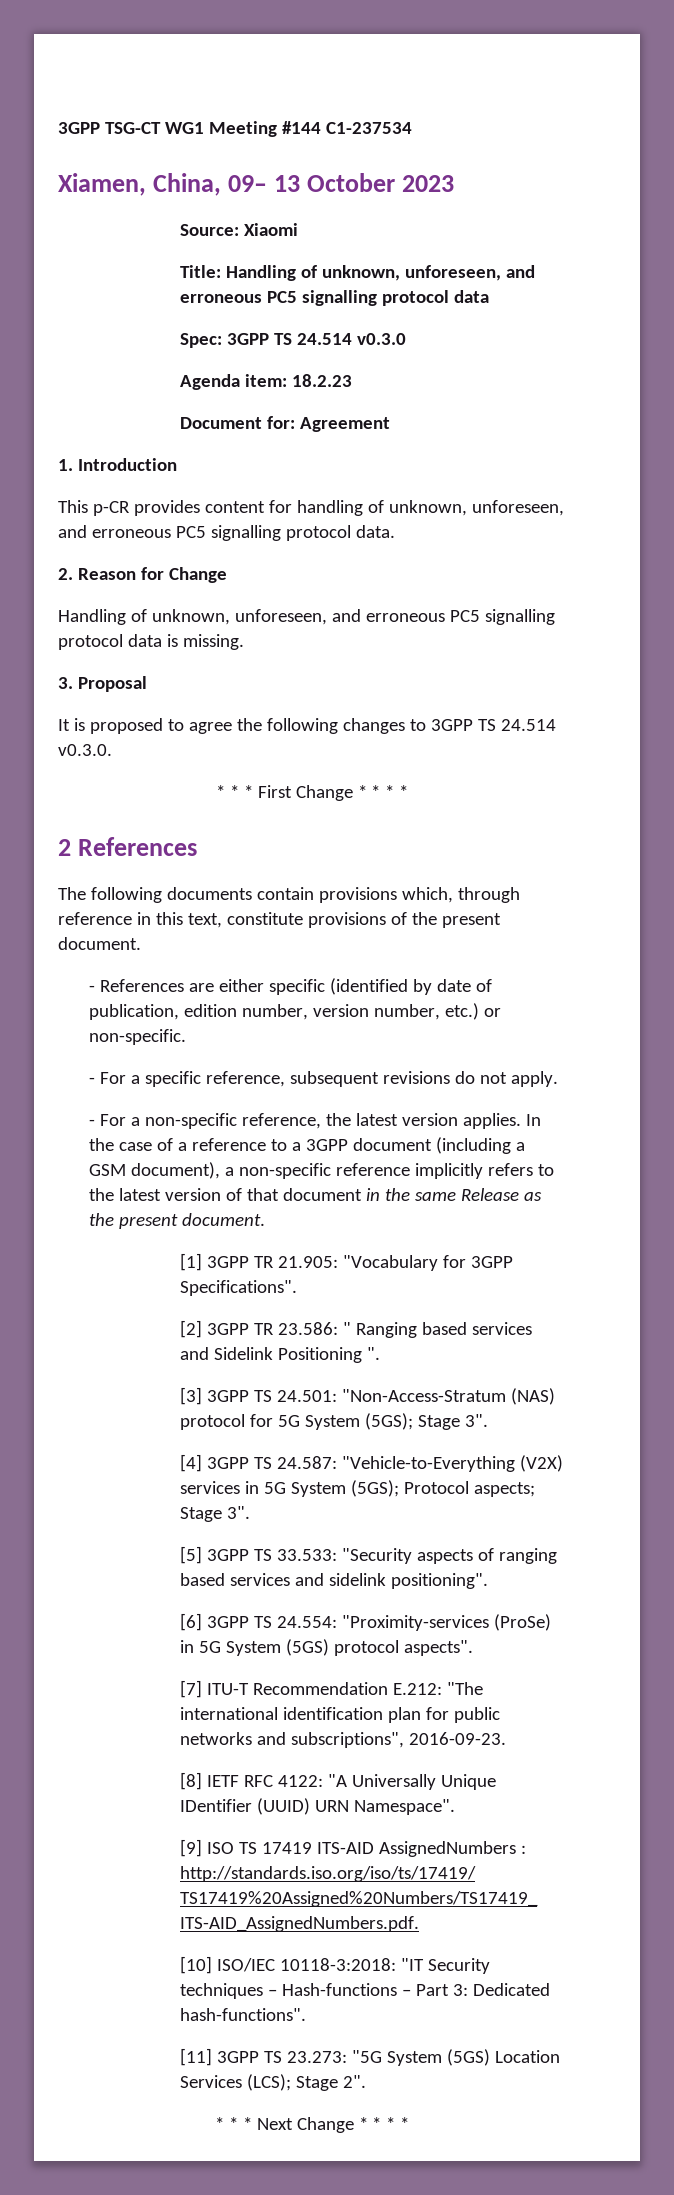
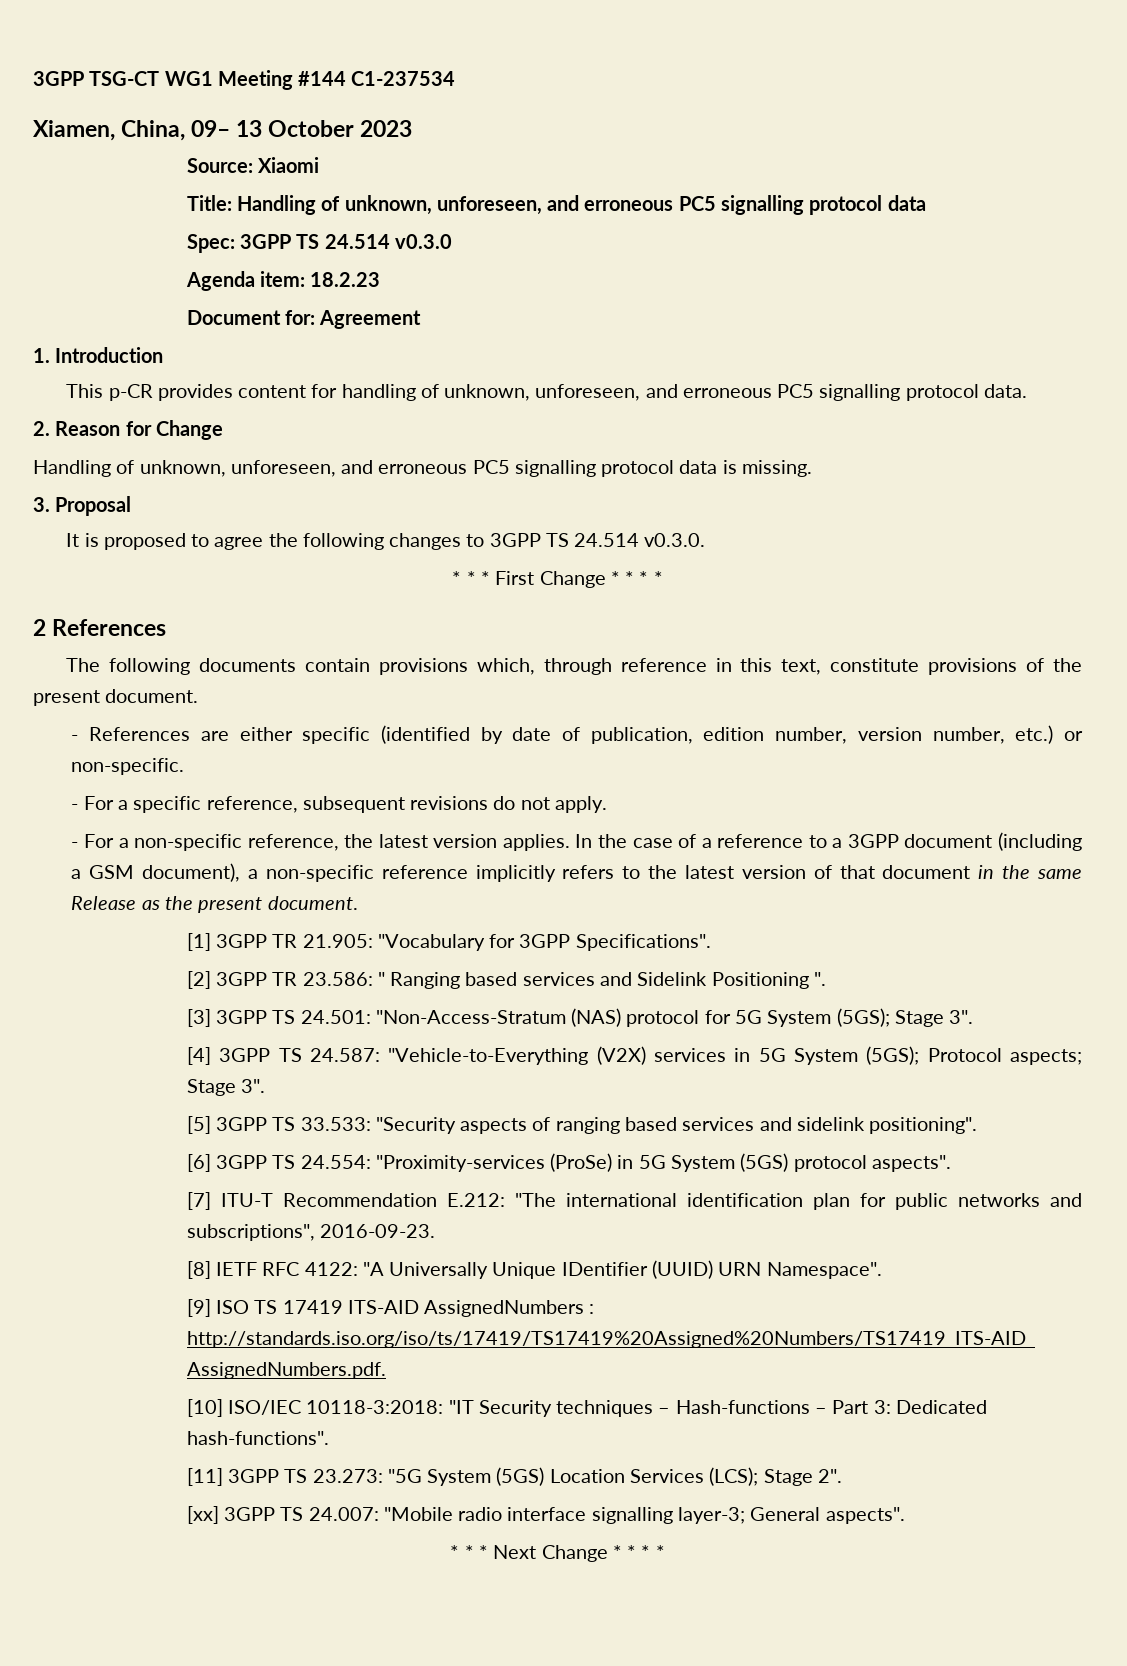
+ [xx] 3GPP TS 24.007: "Mobile radio interface signalling layer-3; General aspects".

